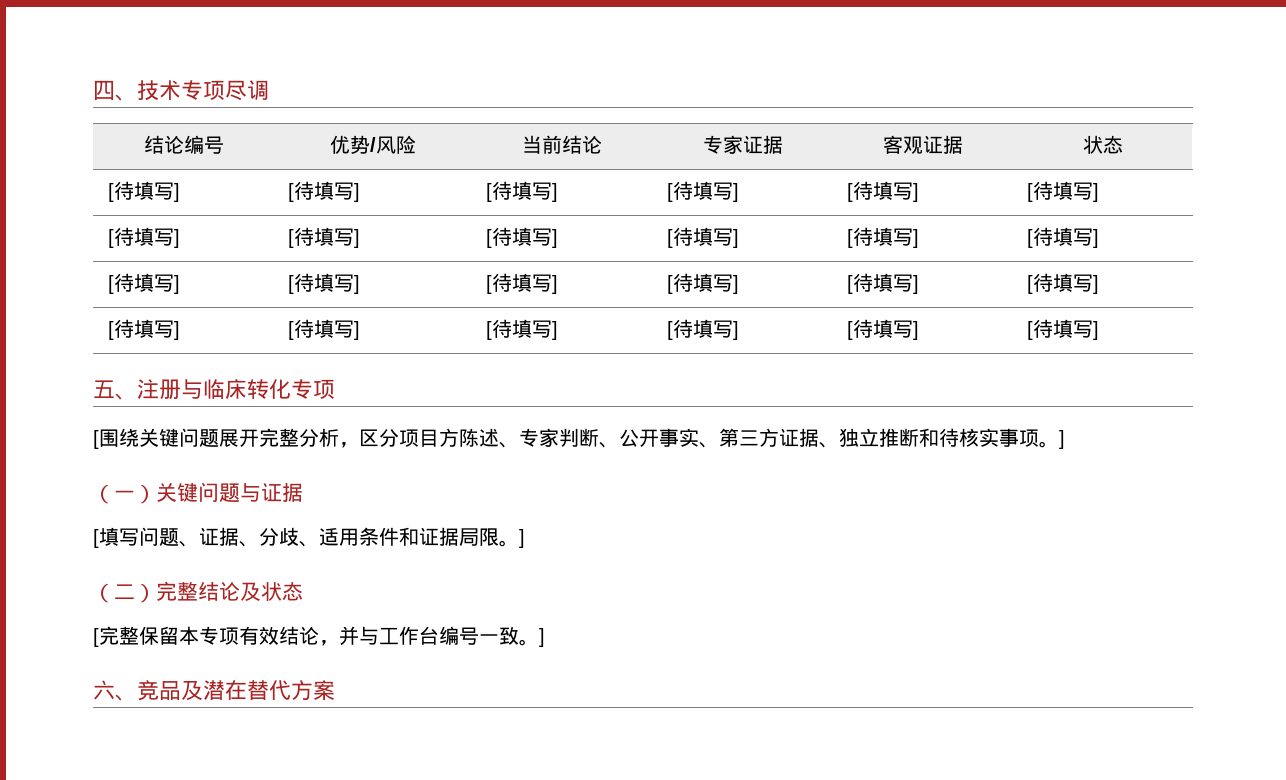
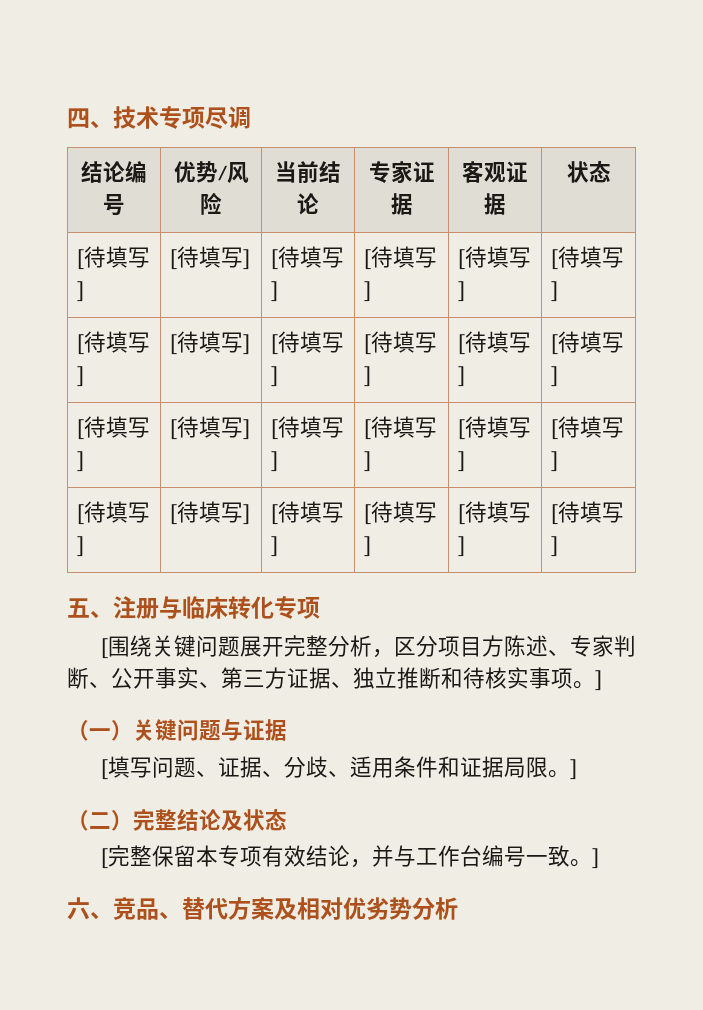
- 六、竞品及潜在替代方案
+ 六、竞品、替代方案及相对优劣势分析

